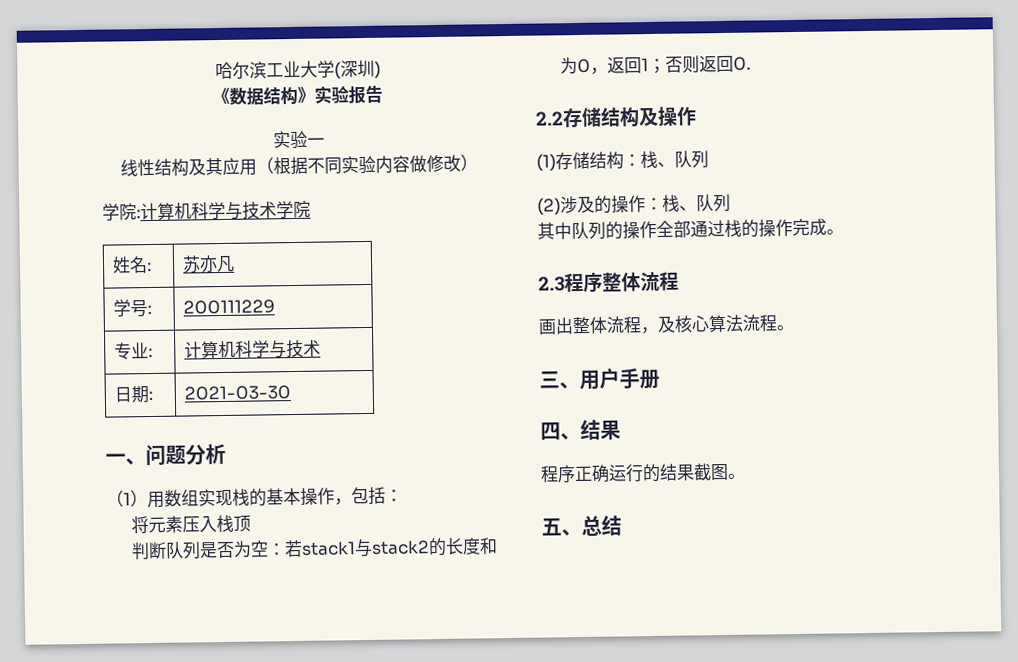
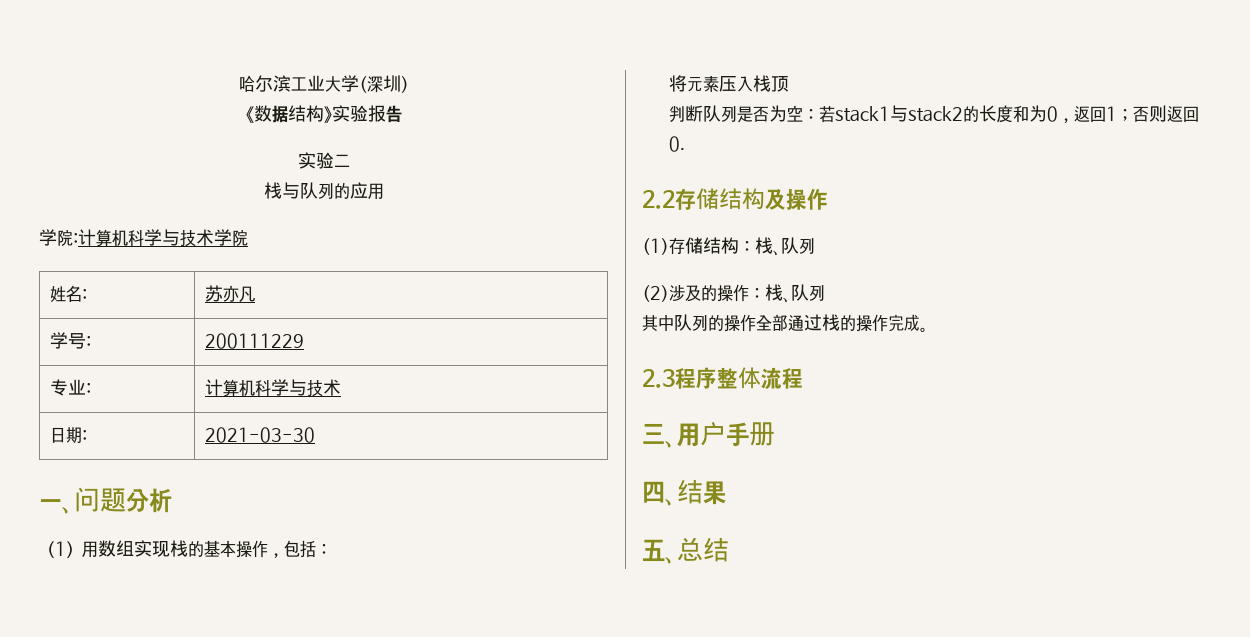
- 实验一
- 线性结构及其应用（根据不同实验内容做修改）
+ 实验二
+ 栈与队列的应用
- 画出整体流程，及核心算法流程。
- 程序正确运行的结果截图。

